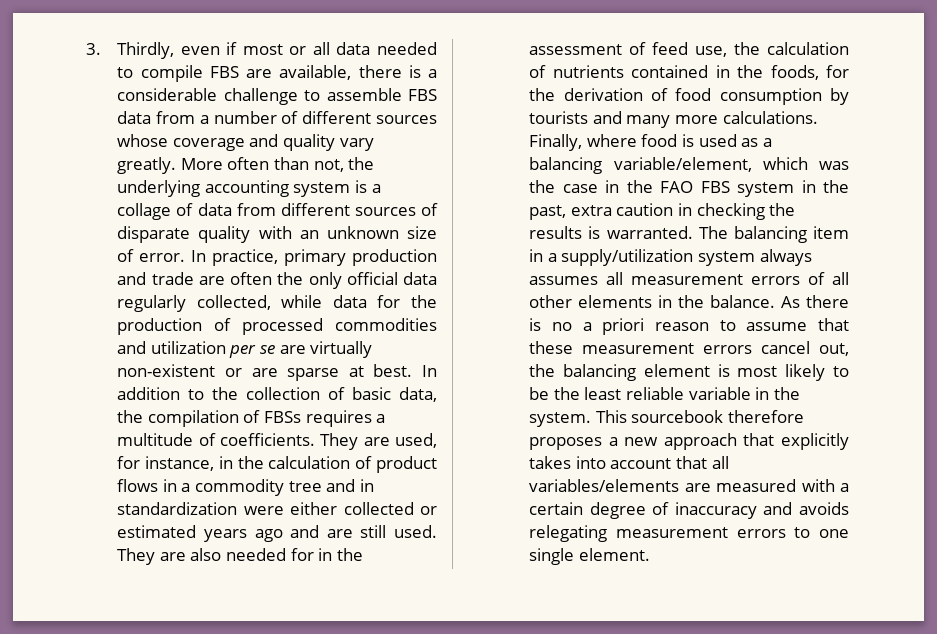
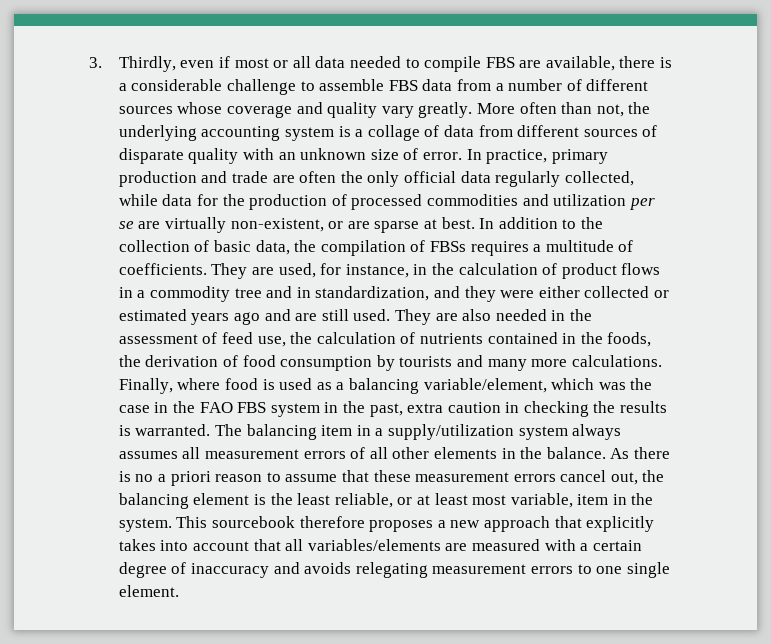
- In practice, primary production and trade are often the only official data regularly collected, while data for the production of processed commodities and utilization per se are virtually non-existent or are sparse at best.
+ In practice, primary production and trade are often the only official data regularly collected, while data for the production of processed commodities and utilization per se are virtually non-existent, or are sparse at best.
- They are used, for instance, in the calculation of product flows in a commodity tree and in standardization were either collected or estimated years ago and are still used.
+ They are used, for instance, in the calculation of product flows in a commodity tree and in standardization, and they were either collected or estimated years ago and are still used.
- They are also needed for in the assessment of feed use, the calculation of nutrients contained in the foods, for the derivation of food consumption by tourists and many more calculations.
+ They are also needed in the assessment of feed use, the calculation of nutrients contained in the foods, the derivation of food consumption by tourists and many more calculations.
- As there is no a priori reason to assume that these measurement errors cancel out, the balancing element is most likely to be the least reliable variable in the system.
+ As there is no a priori reason to assume that these measurement errors cancel out, the balancing element is the least reliable, or at least most variable, item in the system.

